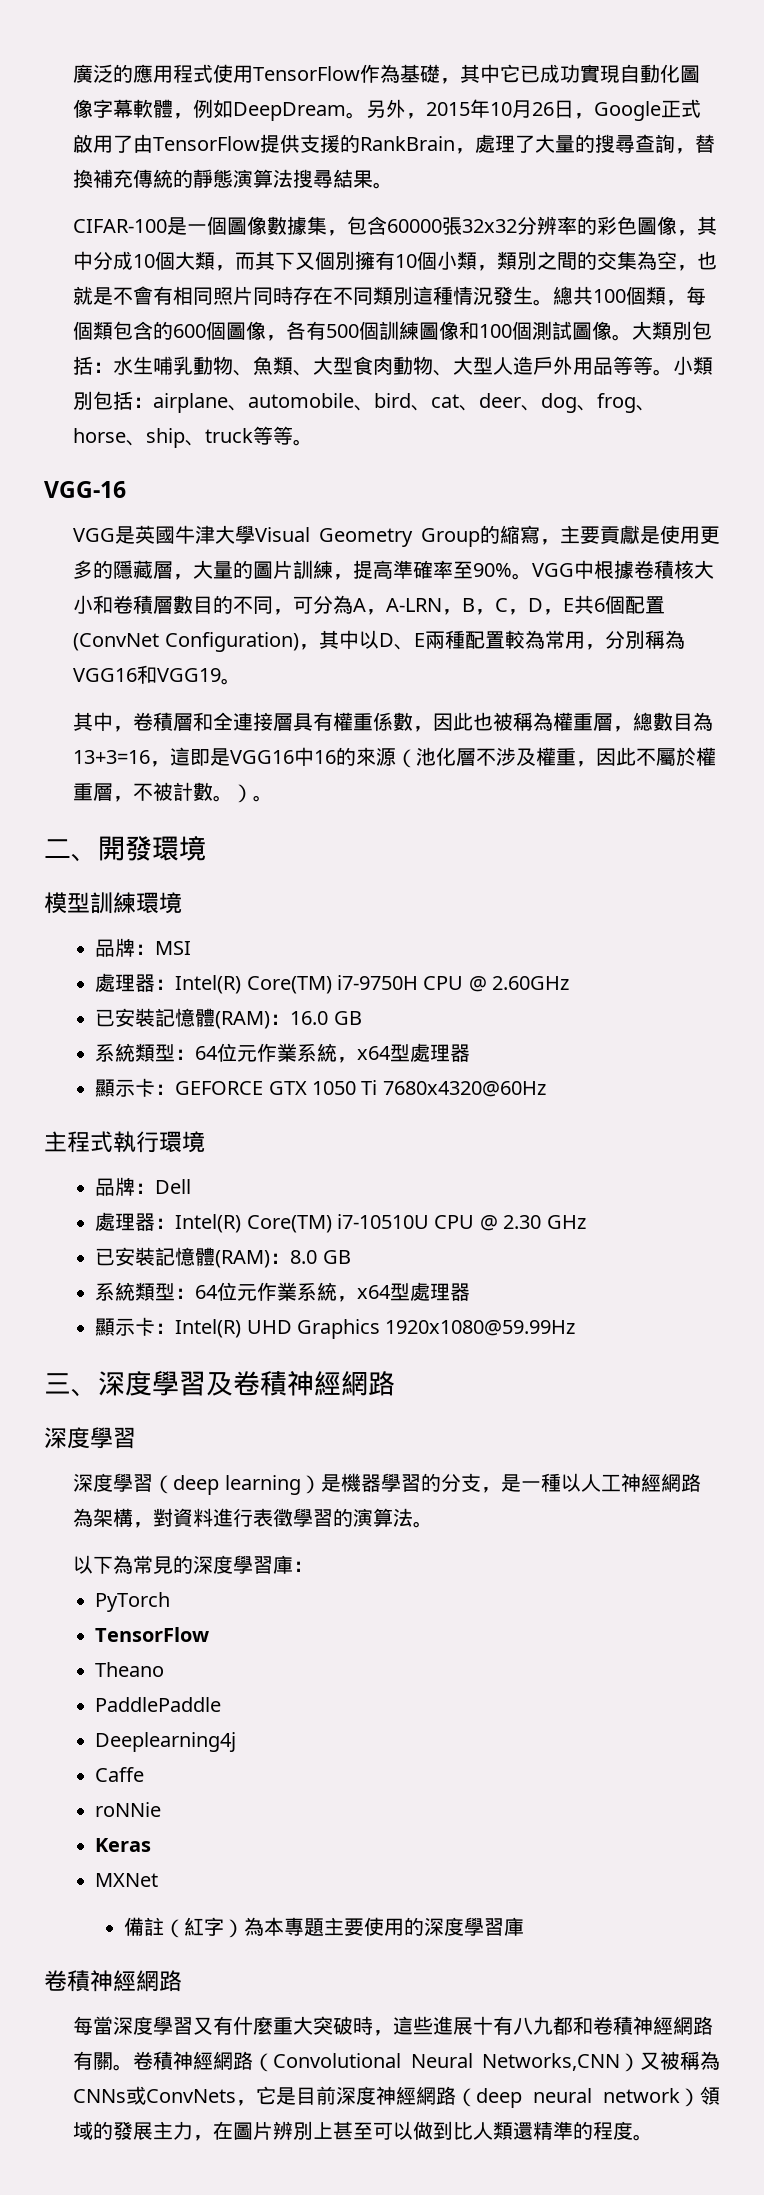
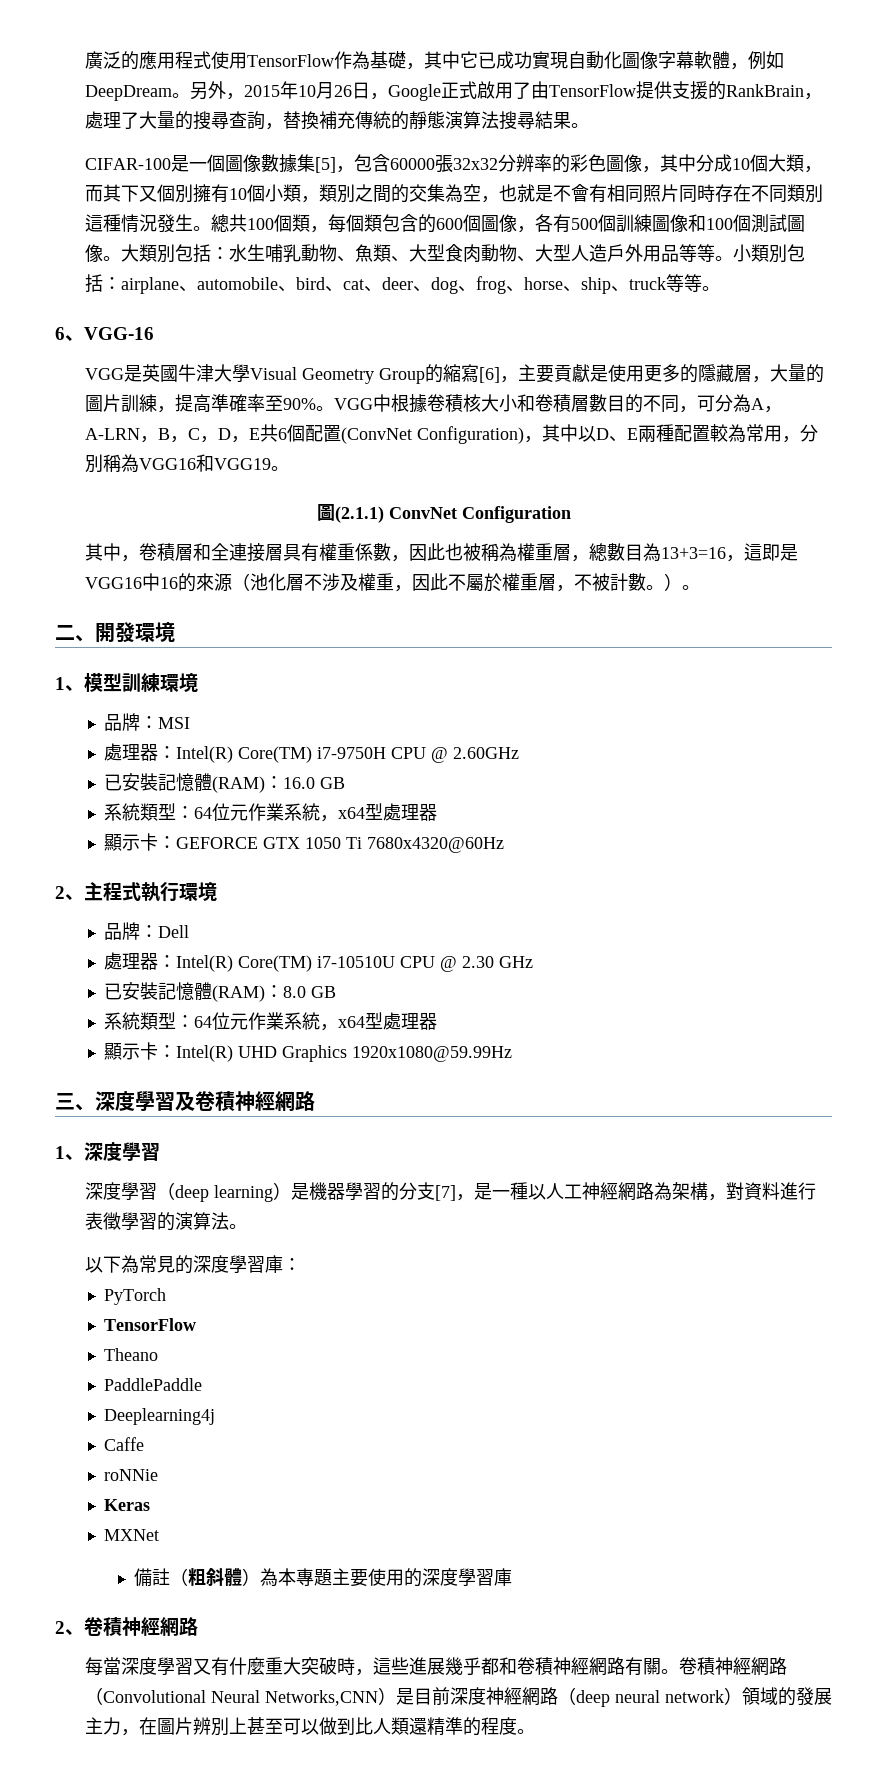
- CIFAR-100是一個圖像數據集，包含60000張32x32分辨率的彩色圖像，其中分成10個大類，而其下又個別擁有10個小類，類別之間的交集為空，也就是不會有相同照片同時存在不同類別這種情況發生。
+ CIFAR-100是一個圖像數據集[5]，包含60000張32x32分辨率的彩色圖像，其中分成10個大類，而其下又個別擁有10個小類，類別之間的交集為空，也就是不會有相同照片同時存在不同類別這種情況發生。
- VGG-16
+ 6、VGG-16
- VGG是英國牛津大學Visual Geometry Group的縮寫，主要貢獻是使用更多的隱藏層，大量的圖片訓練，提高準確率至90%。
+ VGG是英國牛津大學Visual Geometry Group的縮寫[6]，主要貢獻是使用更多的隱藏層，大量的圖片訓練，提高準確率至90%。
+ 圖(2.1.1) ConvNet Configuration
- 模型訓練環境
+ 1、模型訓練環境
- 主程式執行環境
+ 2、主程式執行環境
  三、深度學習及卷積神經網路
- 深度學習
+ 1、深度學習
- 深度學習（deep learning）是機器學習的分支，是一種以人工神經網路為架構，對資料進行表徵學習的演算法。
+ 深度學習（deep learning）是機器學習的分支[7]，是一種以人工神經網路為架構，對資料進行表徵學習的演算法。
- 備註（紅字）為本專題主要使用的深度學習庫
- 卷積神經網路
+ 備註（粗斜體）為本專題主要使用的深度學習庫
+ 2、卷積神經網路
- 每當深度學習又有什麼重大突破時，這些進展十有八九都和卷積神經網路有關。
+ 每當深度學習又有什麼重大突破時，這些進展幾乎都和卷積神經網路有關。
- 卷積神經網路（Convolutional Neural Networks,CNN）又被稱為CNNs或ConvNets，它是目前深度神經網路（deep neural network）領域的發展主力，在圖片辨別上甚至可以做到比人類還精準的程度。
+ 卷積神經網路（Convolutional Neural Networks,CNN）是目前深度神經網路（deep neural network）領域的發展主力，在圖片辨別上甚至可以做到比人類還精準的程度。

